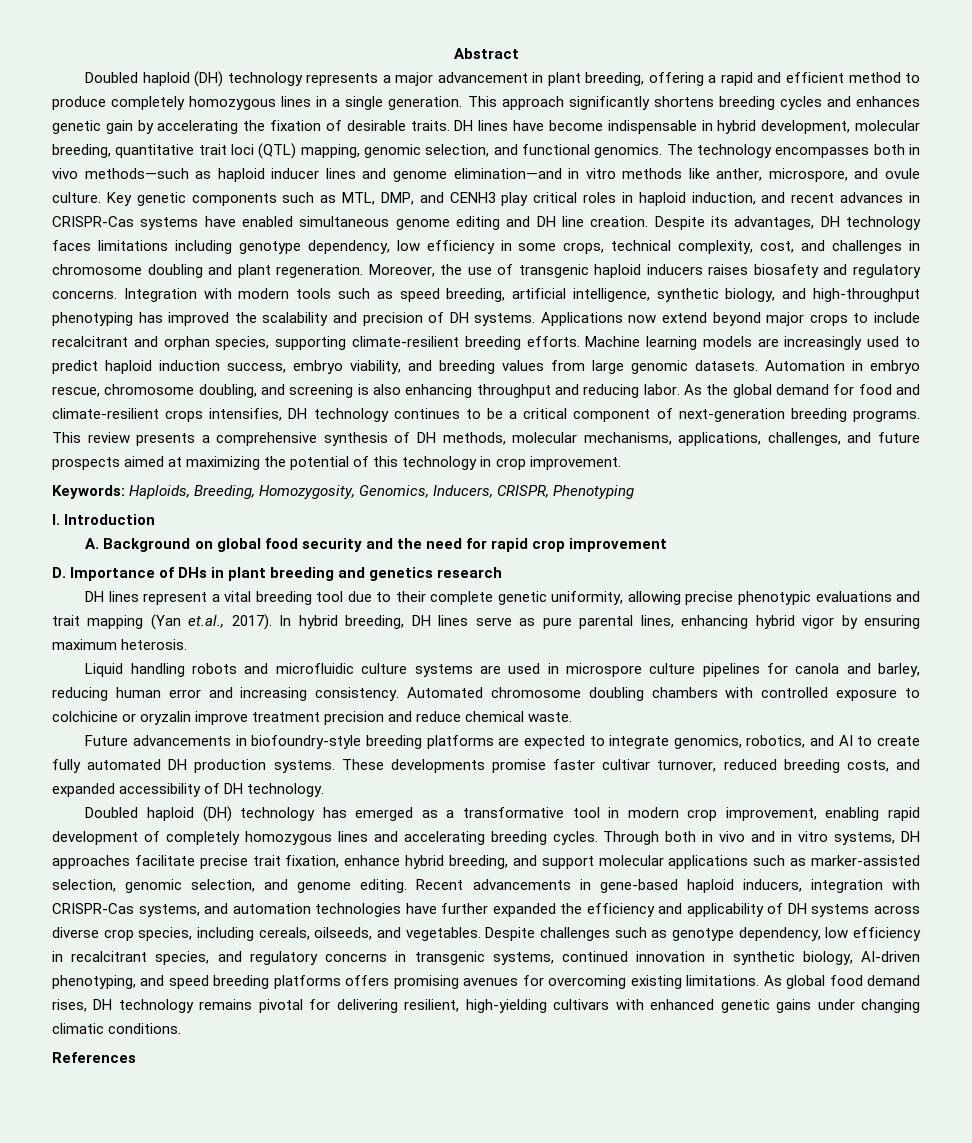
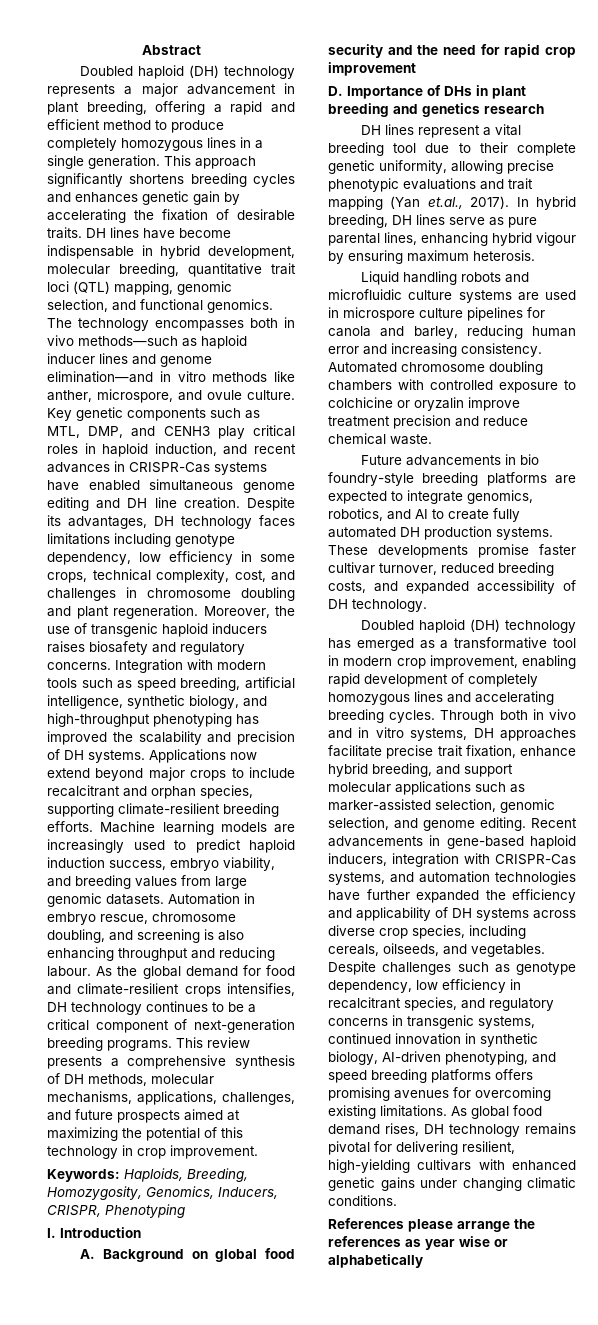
- Automation in embryo rescue, chromosome doubling, and screening is also enhancing throughput and reducing labor.
+ Automation in embryo rescue, chromosome doubling, and screening is also enhancing throughput and reducing labour.
- In hybrid breeding, DH lines serve as pure parental lines, enhancing hybrid vigor by ensuring maximum heterosis.
+ In hybrid breeding, DH lines serve as pure parental lines, enhancing hybrid vigour by ensuring maximum heterosis.
- Future advancements in biofoundry-style breeding platforms are expected to integrate genomics, robotics, and AI to create fully automated DH production systems.
+ Future advancements in bio foundry-style breeding platforms are expected to integrate genomics, robotics, and AI to create fully automated DH production systems.
- References
+ References please arrange the references as year wise or alphabetically

